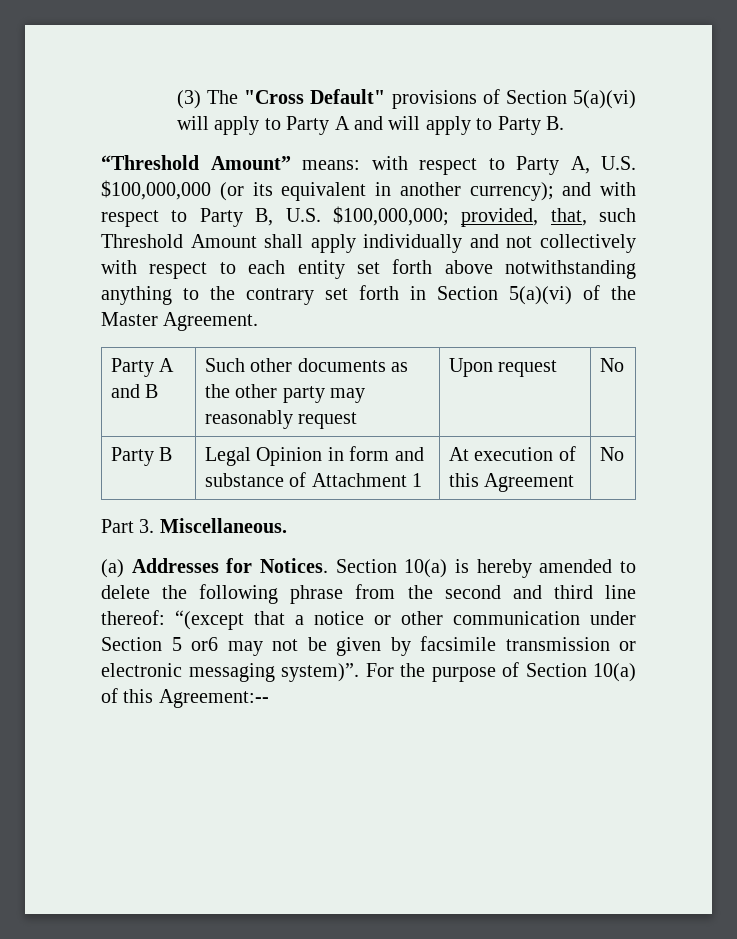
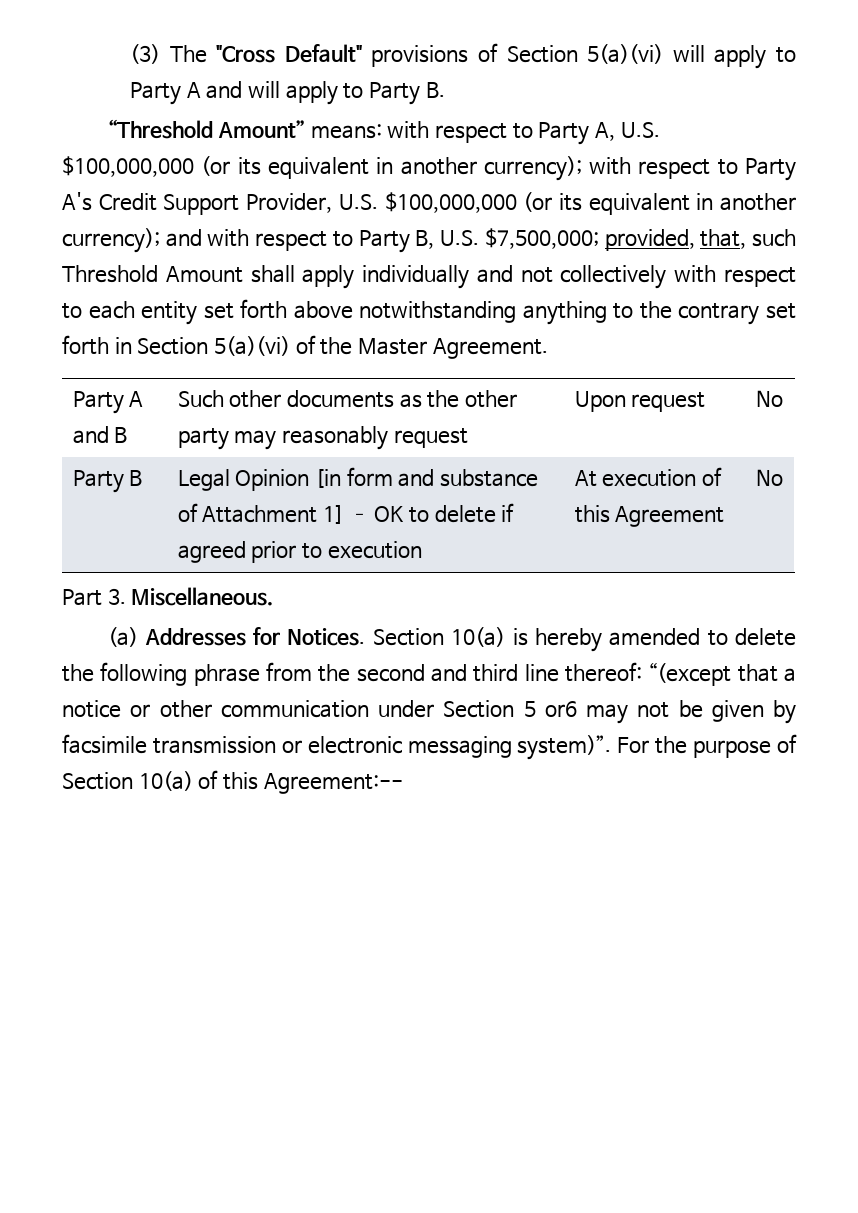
- “Threshold Amount” means: with respect to Party A, U.S. $100,000,000 (or its equivalent in another currency); and with respect to Party B, U.S. $100,000,000; provided, that, such Threshold Amount shall apply individually and not collectively with respect to each entity set forth above notwithstanding anything to the contrary set forth in Section 5(a)(vi) of the Master Agreement.
+ “Threshold Amount” means: with respect to Party A, U.S. $100,000,000 (or its equivalent in another currency); with respect to Party A's Credit Support Provider, U.S. $100,000,000 (or its equivalent in another currency); and with respect to Party B, U.S. $7,500,000; provided, that, such Threshold Amount shall apply individually and not collectively with respect to each entity set forth above notwithstanding anything to the contrary set forth in Section 5(a)(vi) of the Master Agreement.
- Party B | Legal Opinion in form and substance of Attachment 1 | At execution of this Agreement | No
+ Party B | Legal Opinion [in form and substance of Attachment 1] – OK to delete if agreed prior to execution | At execution of this Agreement | No

